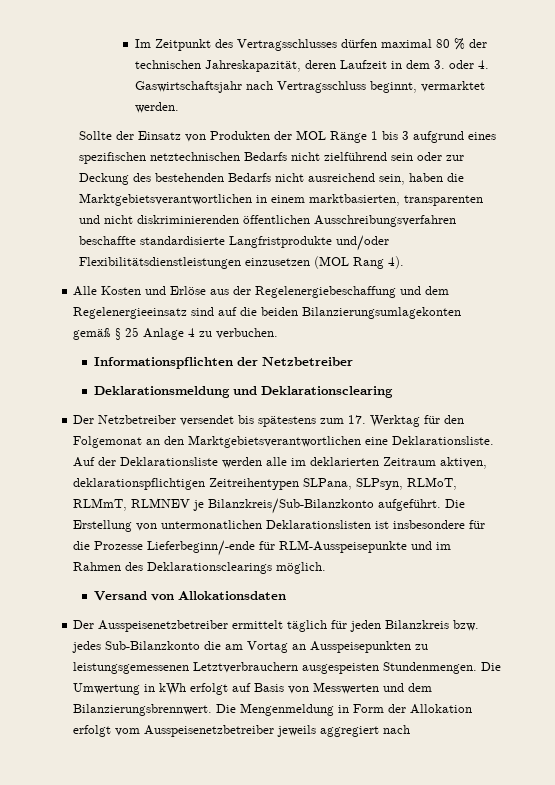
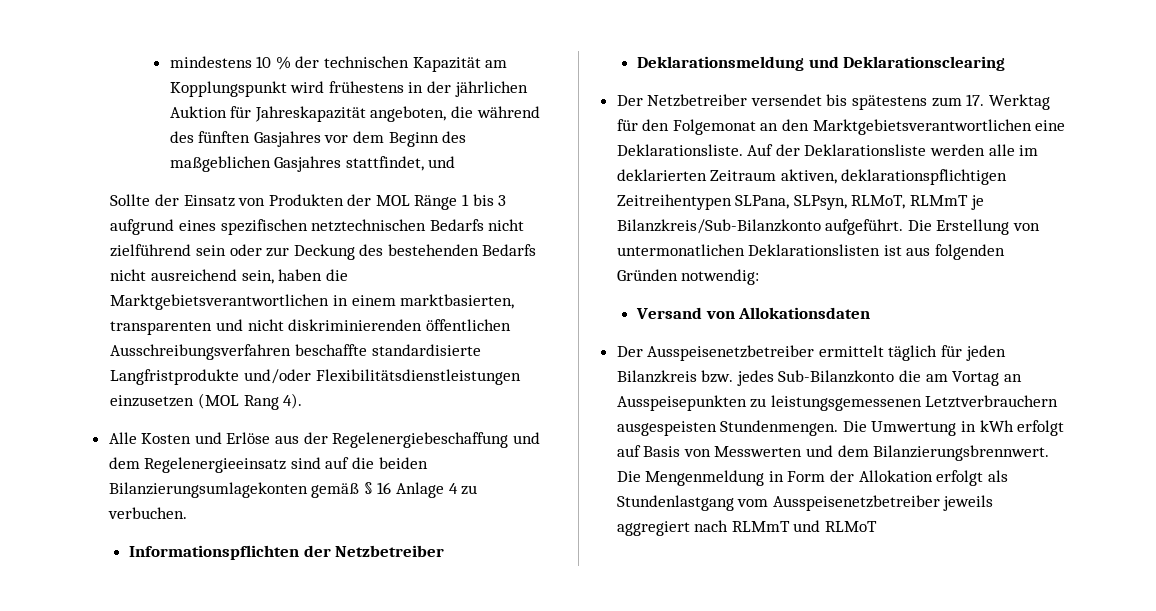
- Im Zeitpunkt des Vertragsschlusses dürfen maximal 80 % der technischen Jahreskapazität, deren Laufzeit in dem 3. oder 4. Gaswirtschaftsjahr nach Vertragsschluss beginnt, vermarktet werden.
+ mindestens 10 % der technischen Kapazität am Kopplungspunkt wird frühestens in der jährlichen Auktion für Jahreskapazität angeboten, die während des fünften Gasjahres vor dem Beginn des maßgeblichen Gasjahres stattfindet, und
- Alle Kosten und Erlöse aus der Regelenergiebeschaffung und dem Regelenergieeinsatz sind auf die beiden Bilanzierungsumlagekonten gemäß § 25 Anlage 4 zu verbuchen.
+ Alle Kosten und Erlöse aus der Regelenergiebeschaffung und dem Regelenergieeinsatz sind auf die beiden Bilanzierungsumlagekonten gemäß § 16 Anlage 4 zu verbuchen.
- Auf der Deklarationsliste werden alle im deklarierten Zeitraum aktiven, deklarationspflichtigen Zeitreihentypen SLPana, SLPsyn, RLMoT, RLMmT, RLMNEV je Bilanzkreis/Sub-Bilanzkonto aufgeführt.
+ Auf der Deklarationsliste werden alle im deklarierten Zeitraum aktiven, deklarationspflichtigen Zeitreihentypen SLPana, SLPsyn, RLMoT, RLMmT je Bilanzkreis/Sub-Bilanzkonto aufgeführt.
- Die Erstellung von untermonatlichen Deklarationslisten ist insbesondere für die Prozesse Lieferbeginn/-ende für RLM-Ausspeisepunkte und im Rahmen des Deklarationsclearings möglich.
+ Die Erstellung von untermonatlichen Deklarationslisten ist aus folgenden Gründen notwendig:
- Die Mengenmeldung in Form der Allokation erfolgt vom Ausspeisenetzbetreiber jeweils aggregiert nach
+ Die Mengenmeldung in Form der Allokation erfolgt als Stundenlastgang vom Ausspeisenetzbetreiber jeweils aggregiert nach RLMmT und RLMoT

